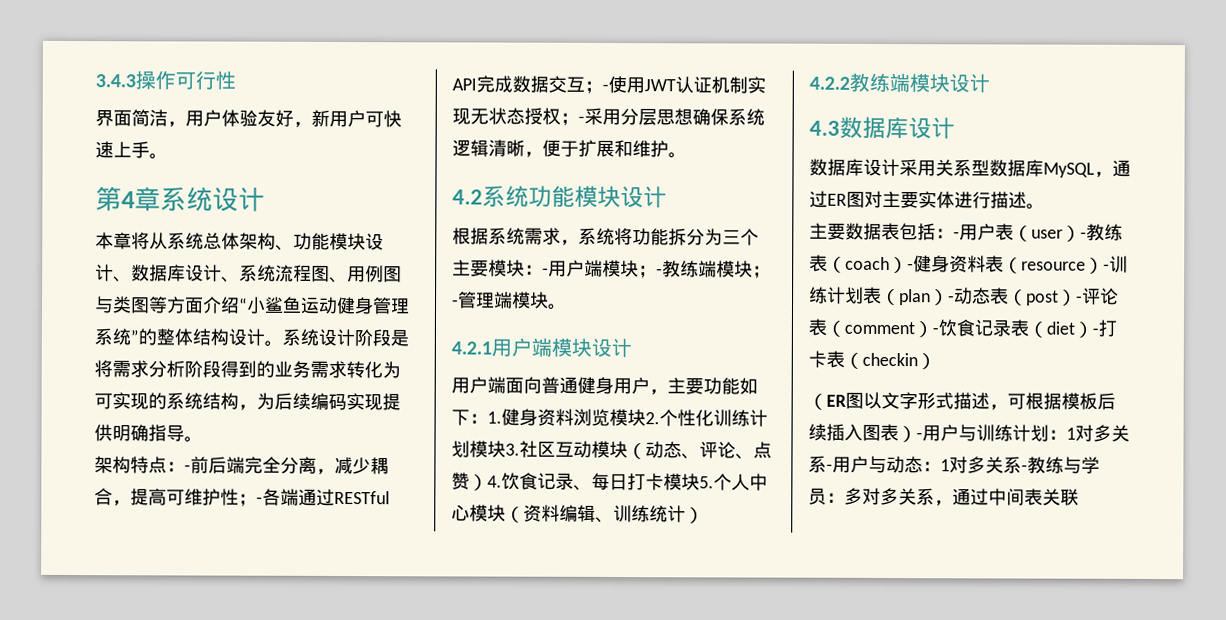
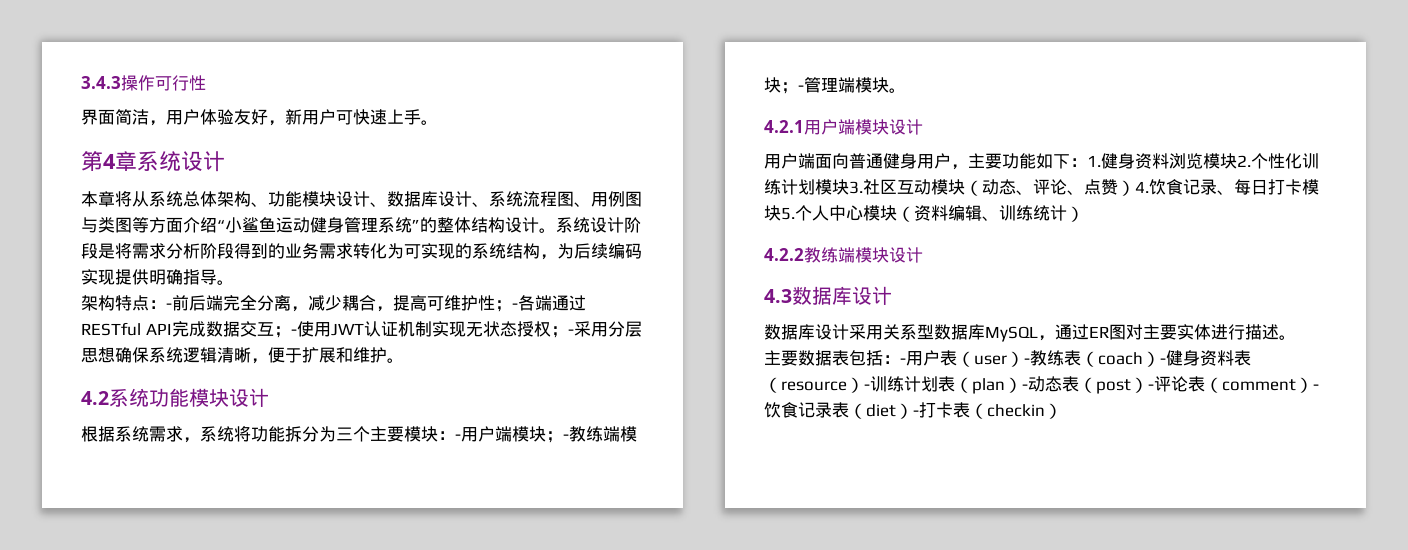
- （ER图以文字形式描述，可根据模板后续插入图表）-用户与训练计划：1对多关系-用户与动态：1对多关系-教练与学员：多对多关系，通过中间表关联

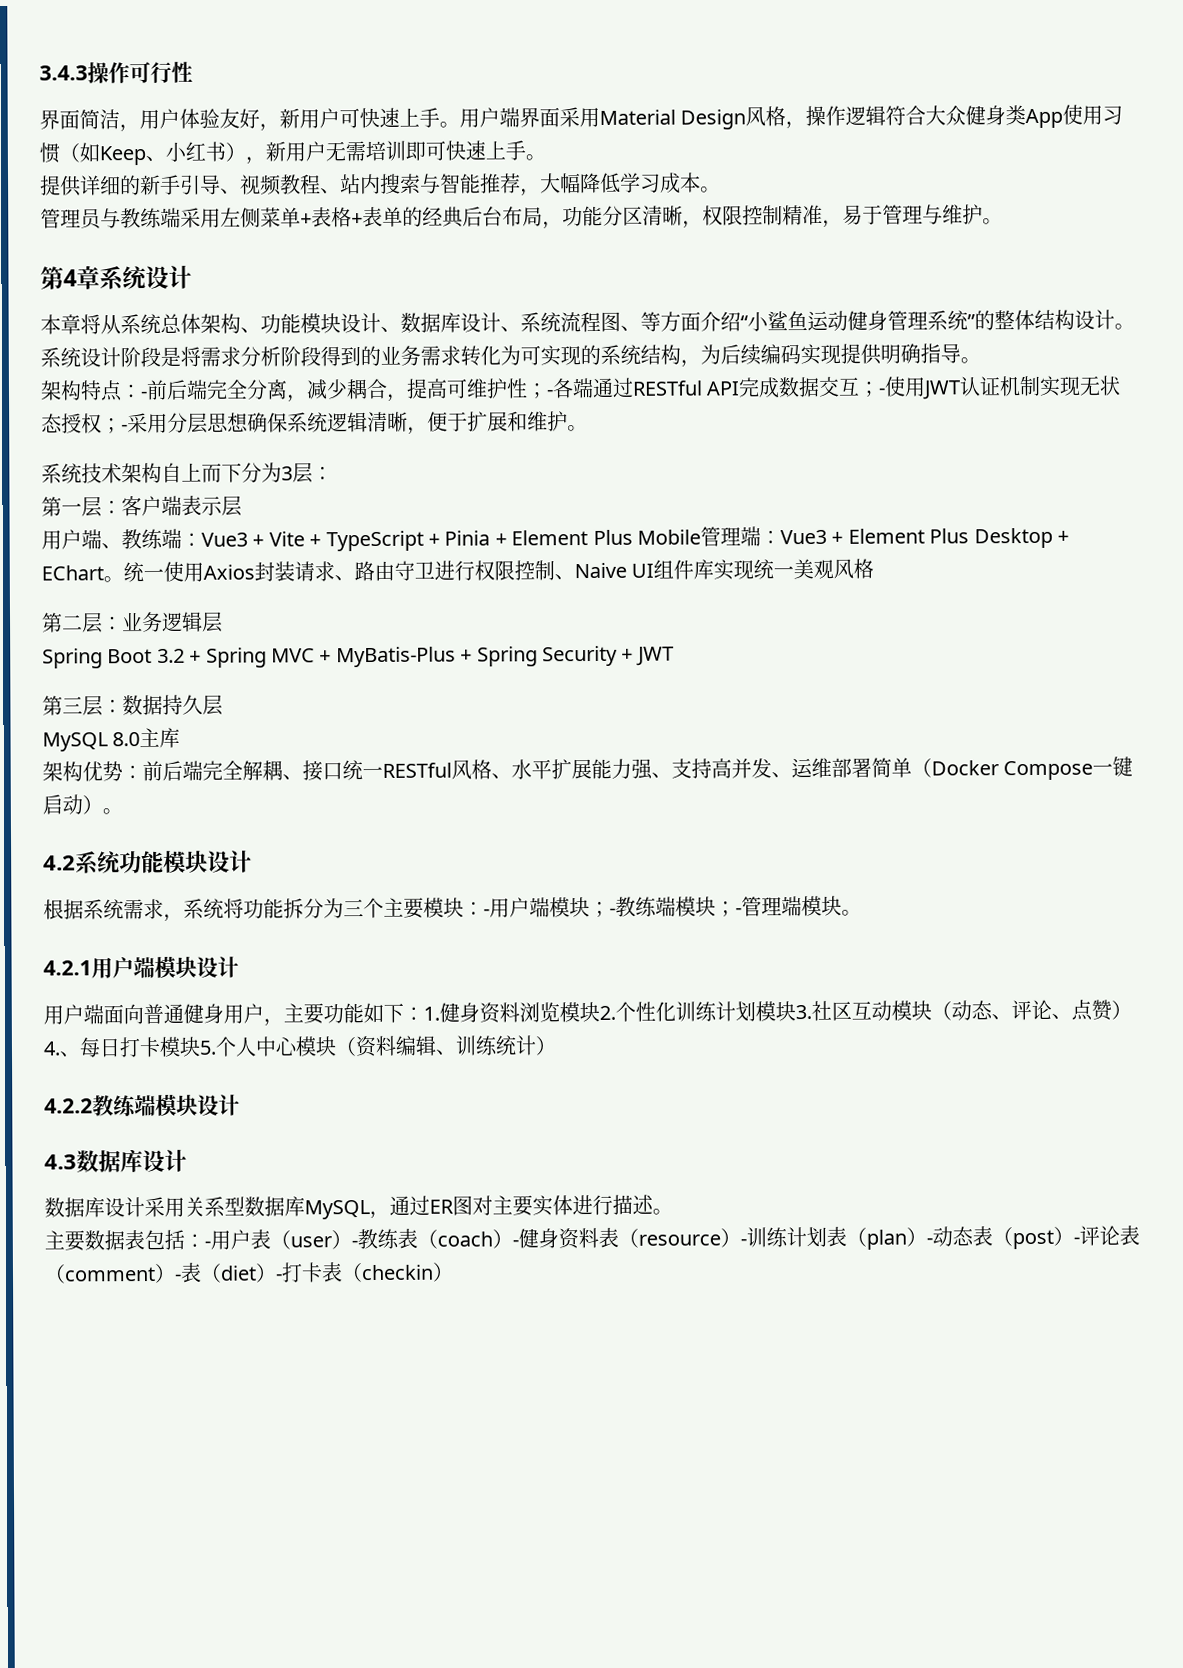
+ 用户端界面采用Material Design风格，操作逻辑符合大众健身类App使用习惯（如Keep、小红书），新用户无需培训即可快速上手。
+ 提供详细的新手引导、视频教程、站内搜索与智能推荐，大幅降低学习成本。
+ 管理员与教练端采用左侧菜单+表格+表单的经典后台布局，功能分区清晰，权限控制精准，易于管理与维护。
- 本章将从系统总体架构、功能模块设计、数据库设计、系统流程图、用例图与类图等方面介绍“小鲨鱼运动健身管理系统”的整体结构设计。
+ 本章将从系统总体架构、功能模块设计、数据库设计、系统流程图、等方面介绍“小鲨鱼运动健身管理系统”的整体结构设计。
+ 系统技术架构自上而下分为3层：
+ 第一层：客户端表示层
+ 用户端、教练端：Vue3 + Vite + TypeScript + Pinia + Element Plus Mobile管理端：Vue3 + Element Plus Desktop + EChart。统一使用Axios封装请求、路由守卫进行权限控制、Naive UI组件库实现统一美观风格
+ 第二层：业务逻辑层
+ Spring Boot 3.2 + Spring MVC + MyBatis-Plus + Spring Security + JWT
+ 第三层：数据持久层
+ MySQL 8.0主库
+ 架构优势：前后端完全解耦、接口统一RESTful风格、水平扩展能力强、支持高并发、运维部署简单（Docker Compose一键启动）。
- 用户端面向普通健身用户，主要功能如下：1.健身资料浏览模块2.个性化训练计划模块3.社区互动模块（动态、评论、点赞）4.饮食记录、每日打卡模块5.个人中心模块（资料编辑、训练统计）
+ 用户端面向普通健身用户，主要功能如下：1.健身资料浏览模块2.个性化训练计划模块3.社区互动模块（动态、评论、点赞）4.、每日打卡模块5.个人中心模块（资料编辑、训练统计）
- 主要数据表包括：-用户表（user）-教练表（coach）-健身资料表（resource）-训练计划表（plan）-动态表（post）-评论表（comment）-饮食记录表（diet）-打卡表（checkin）
+ 主要数据表包括：-用户表（user）-教练表（coach）-健身资料表（resource）-训练计划表（plan）-动态表（post）-评论表（comment）-表（diet）-打卡表（checkin）

